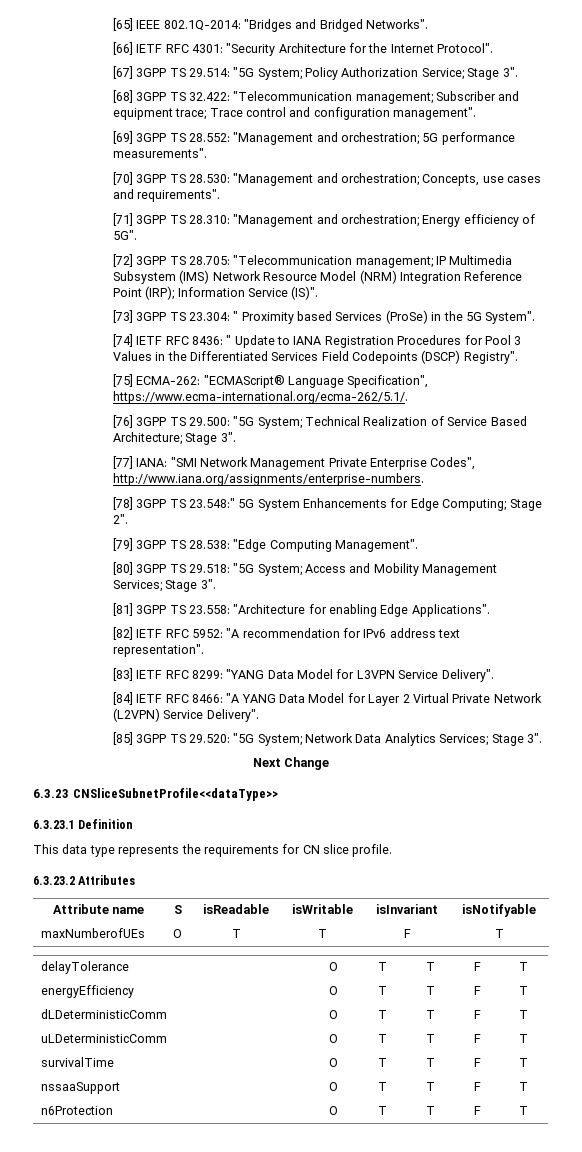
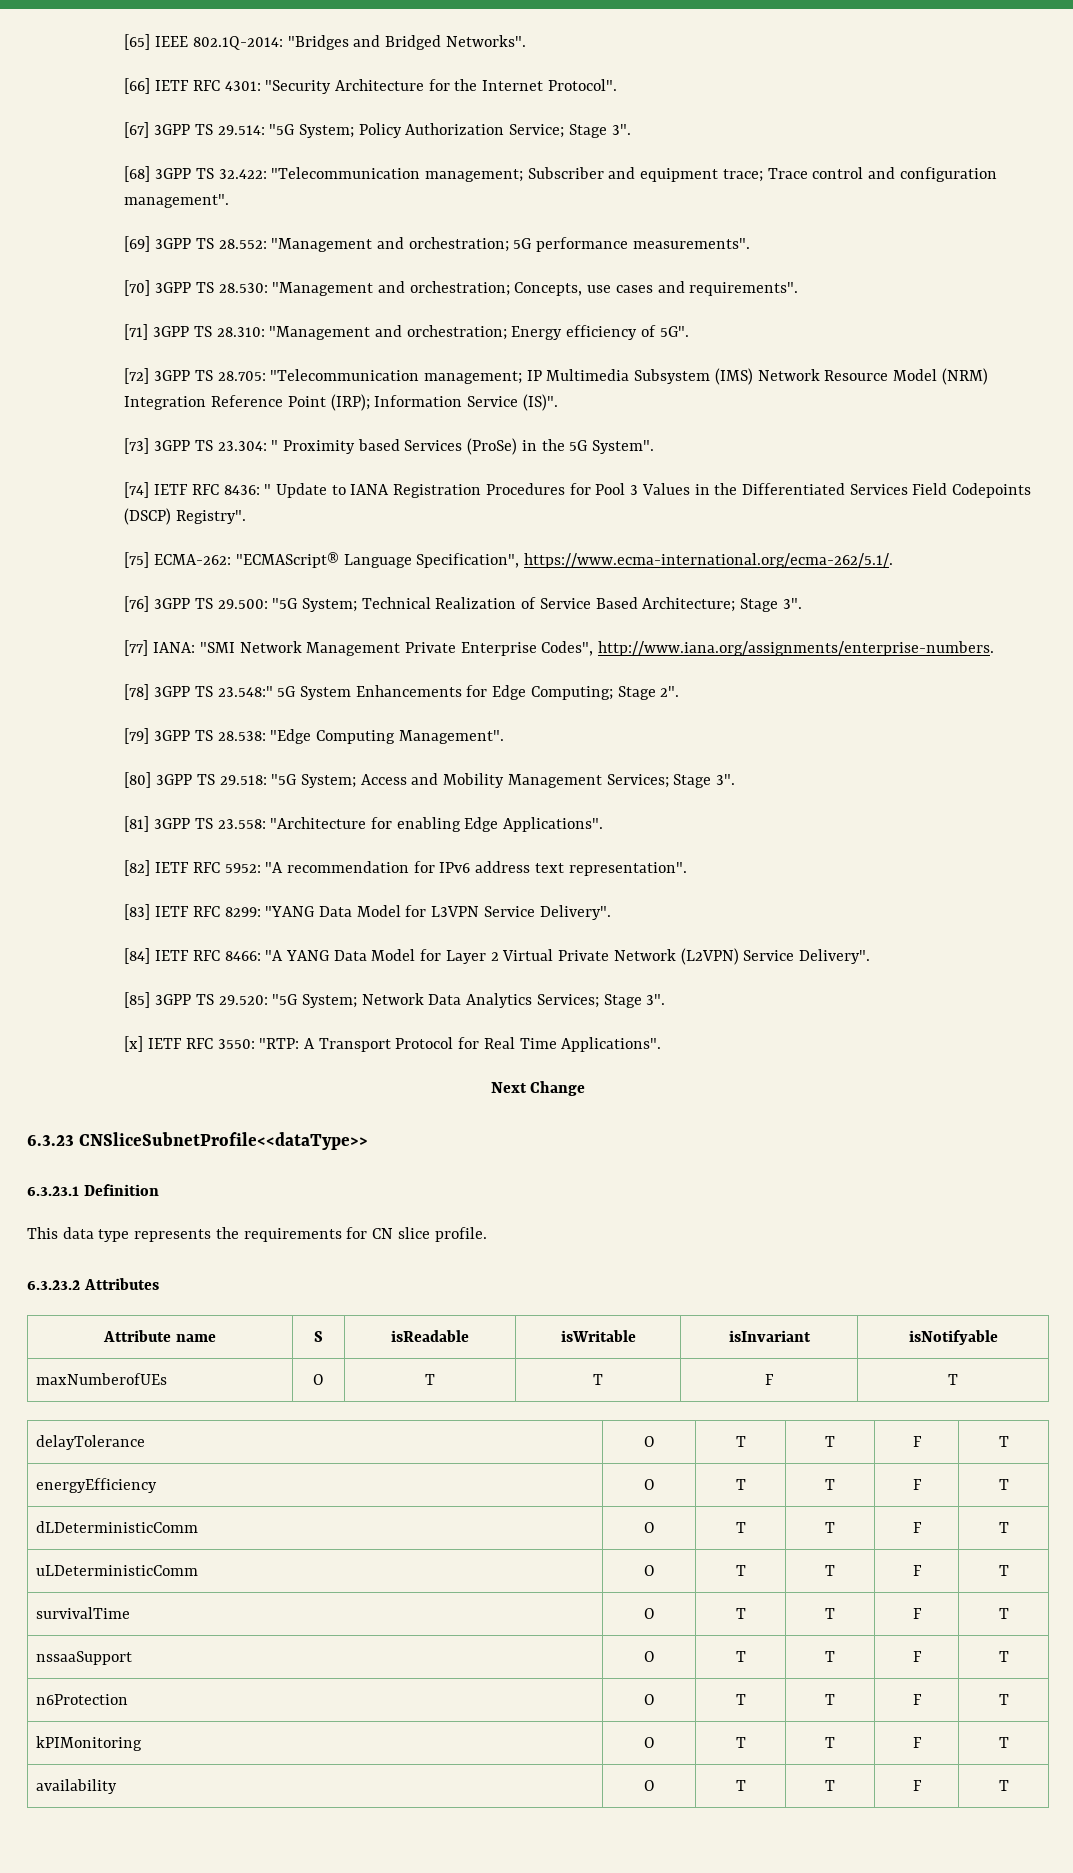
+ [x] IETF RFC 3550: "RTP: A Transport Protocol for Real Time Applications".
+ kPIMonitoring | O | T | T | F | T
+ availability | O | T | T | F | T

